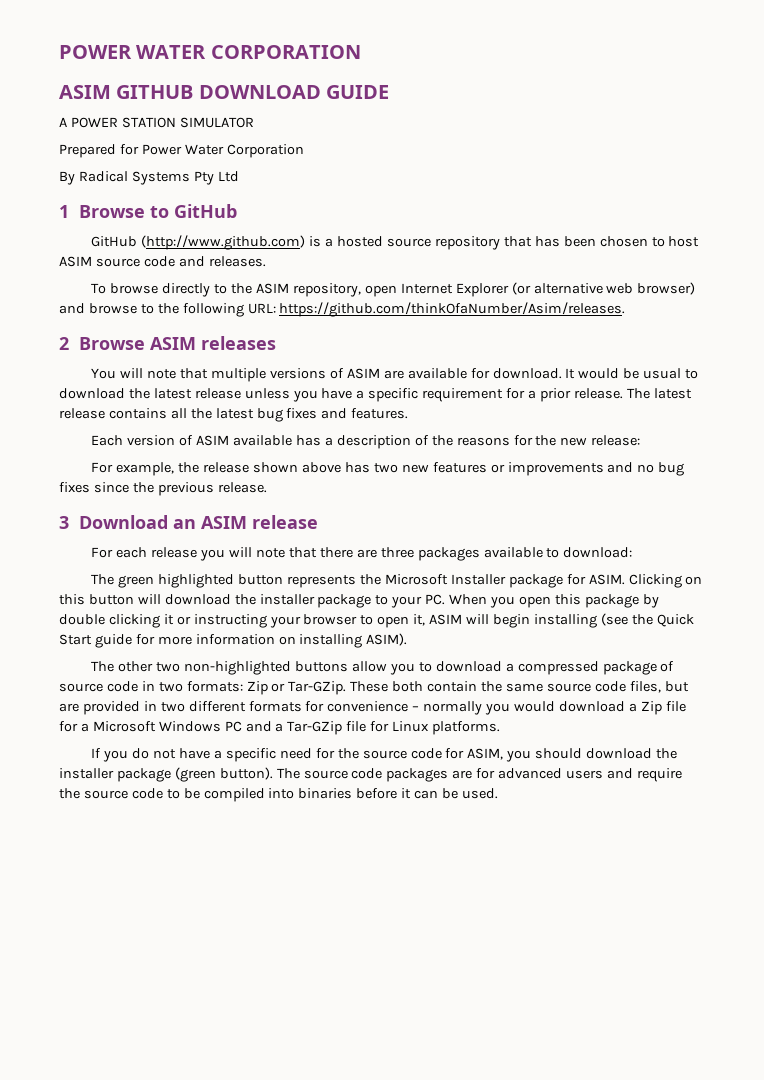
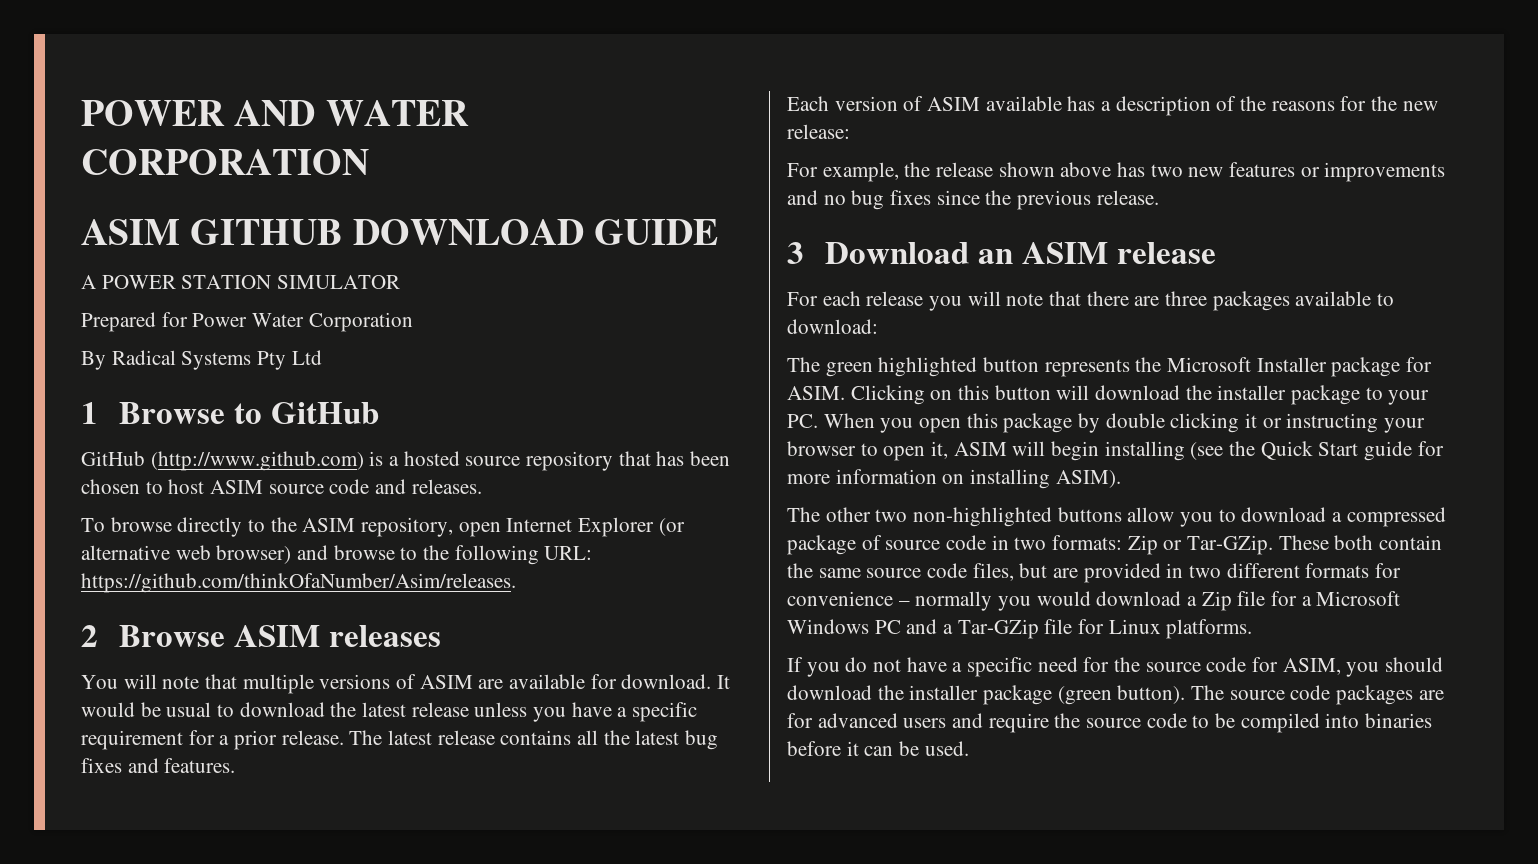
- POWER WATER CORPORATION
+ POWER AND WATER CORPORATION

